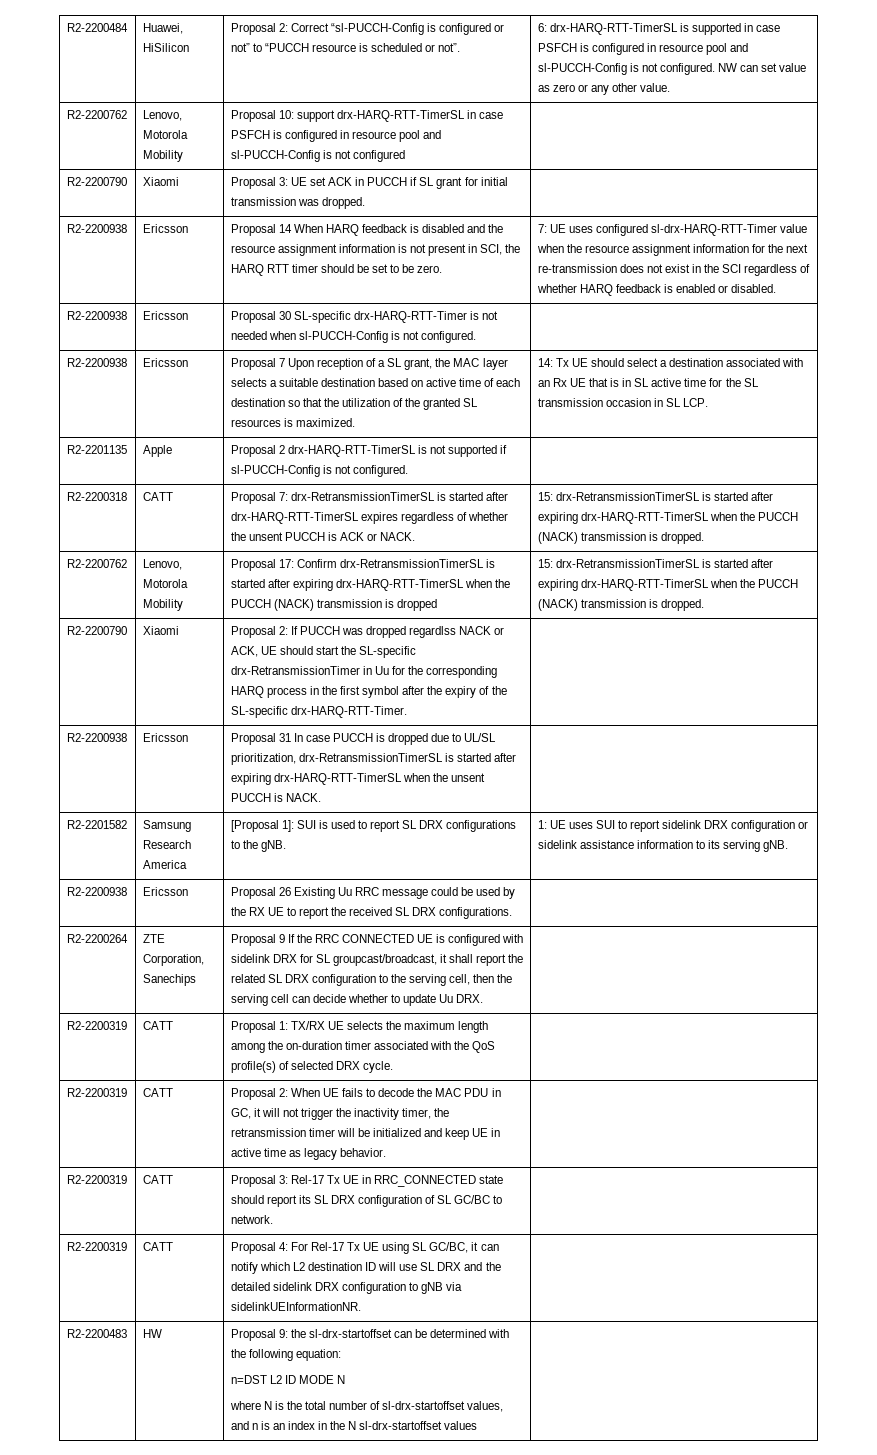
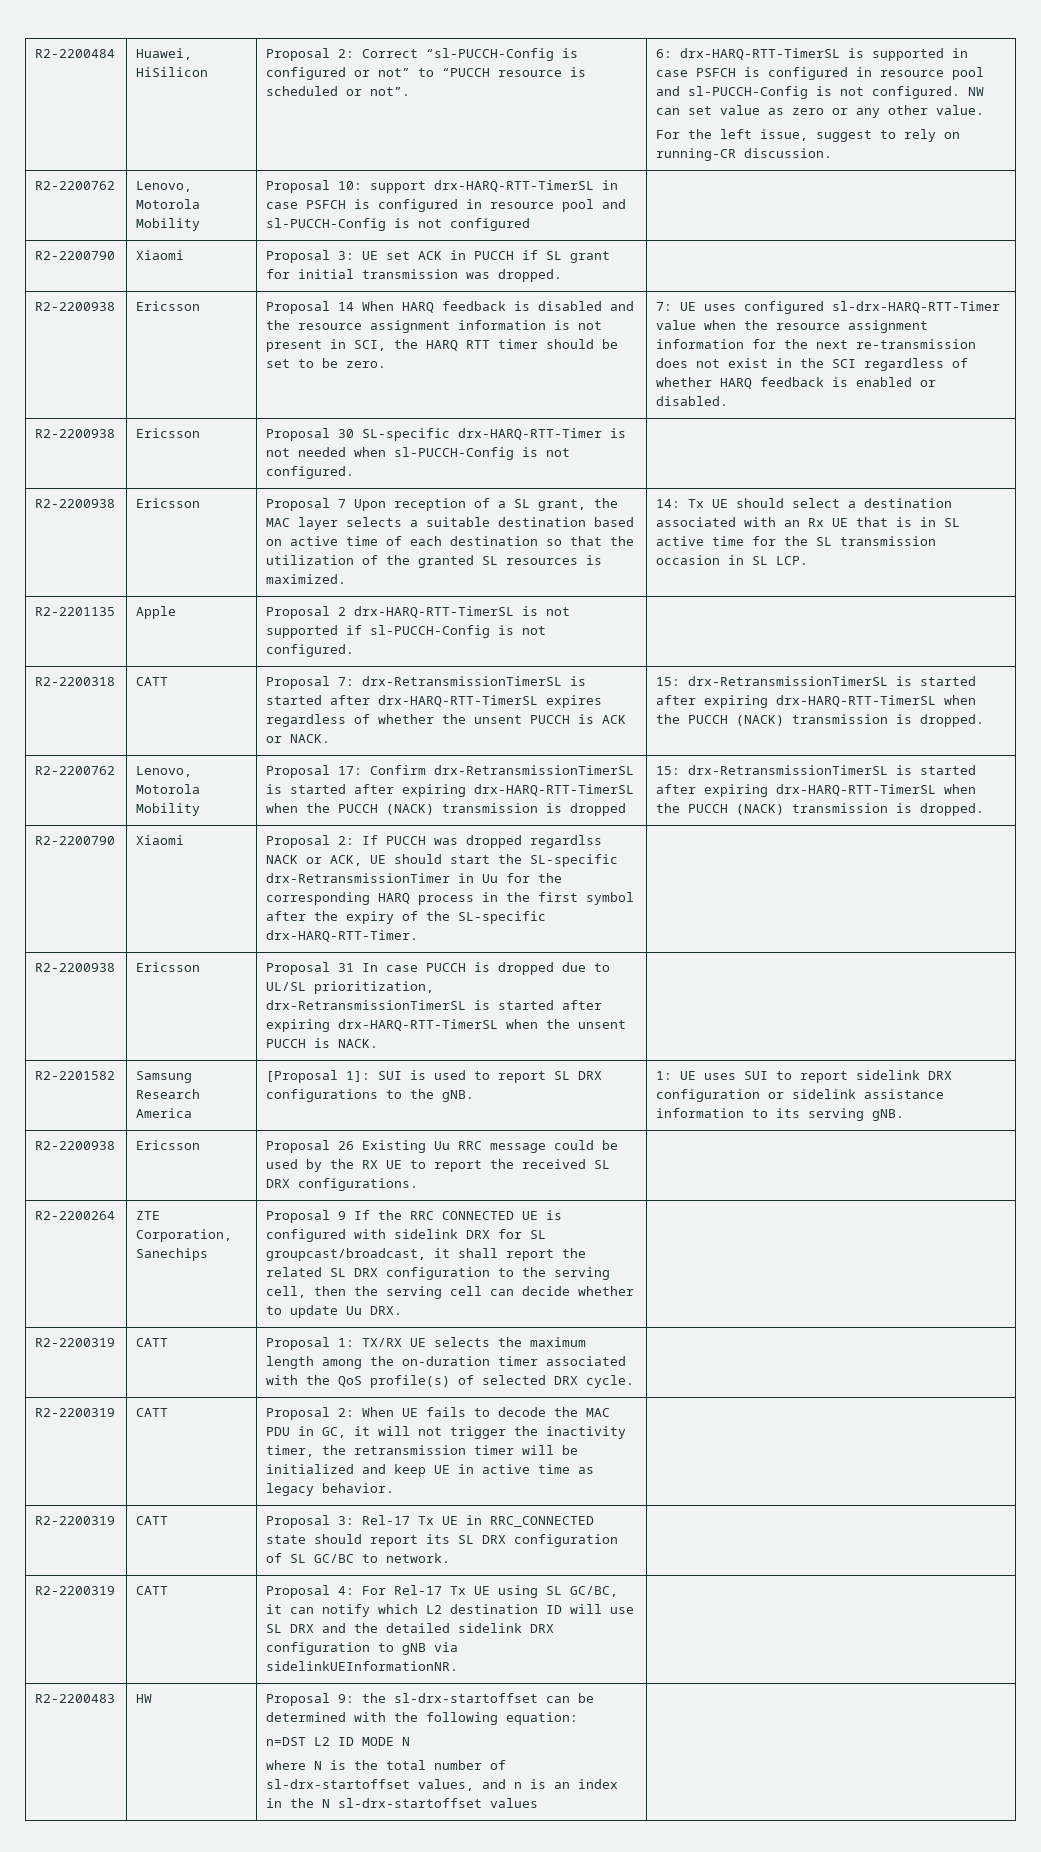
+ For the left issue, suggest to rely on running-CR discussion.

